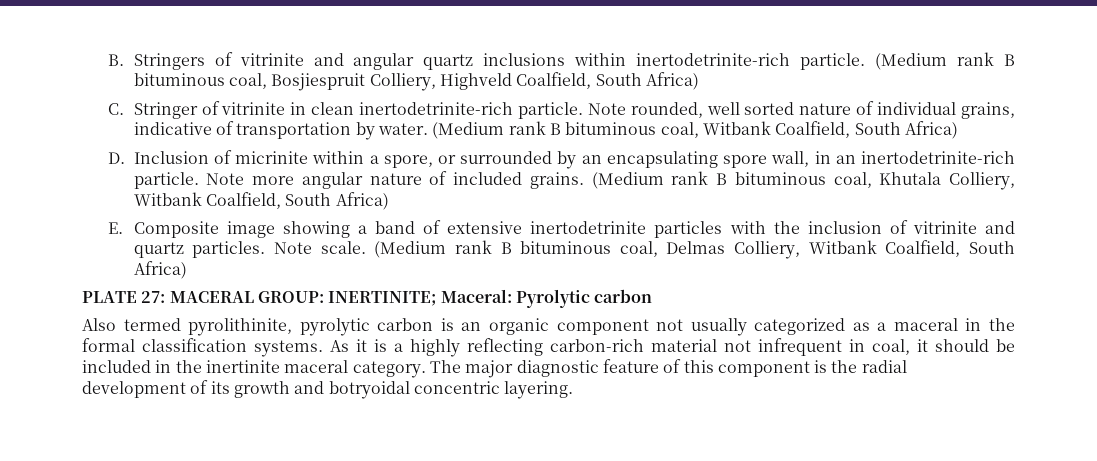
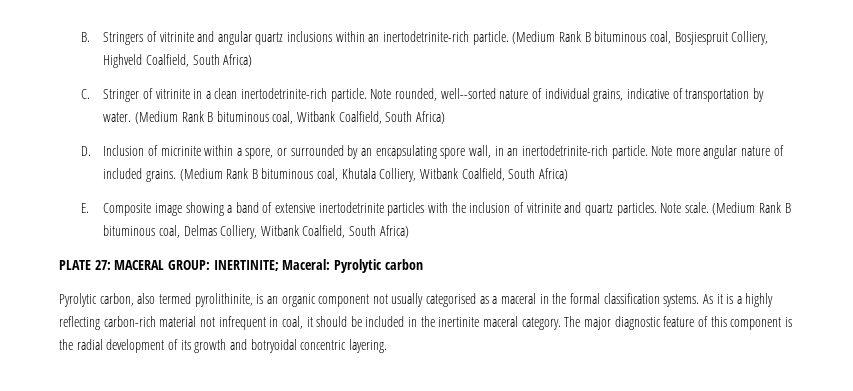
- B. Stringers of vitrinite and angular quartz inclusions within inertodetrinite-rich particle.
+ B. Stringers of vitrinite and angular quartz inclusions within an inertodetrinite-rich particle.
- (Medium rank B bituminous coal, Bosjiespruit Colliery, Highveld Coalfield, South Africa)
+ (Medium Rank B bituminous coal, Bosjiespruit Colliery, Highveld Coalfield, South Africa)
- C. Stringer of vitrinite in clean inertodetrinite-rich particle.
+ C. Stringer of vitrinite in a clean inertodetrinite-rich particle.
- Note rounded, well sorted nature of individual grains, indicative of transportation by water.
+ Note rounded, well--sorted nature of individual grains, indicative of transportation by water.
- (Medium rank B bituminous coal, Witbank Coalfield, South Africa)
+ (Medium Rank B bituminous coal, Witbank Coalfield, South Africa)
- (Medium rank B bituminous coal, Khutala Colliery, Witbank Coalfield, South Africa)
+ (Medium Rank B bituminous coal, Khutala Colliery, Witbank Coalfield, South Africa)
- (Medium rank B bituminous coal, Delmas Colliery, Witbank Coalfield, South Africa)
+ (Medium Rank B bituminous coal, Delmas Colliery, Witbank Coalfield, South Africa)
- Also termed pyrolithinite, pyrolytic carbon is an organic component not usually categorized as a maceral in the formal classification systems.
+ Pyrolytic carbon, also termed pyrolithinite, is an organic component not usually categorised as a maceral in the formal classification systems.

